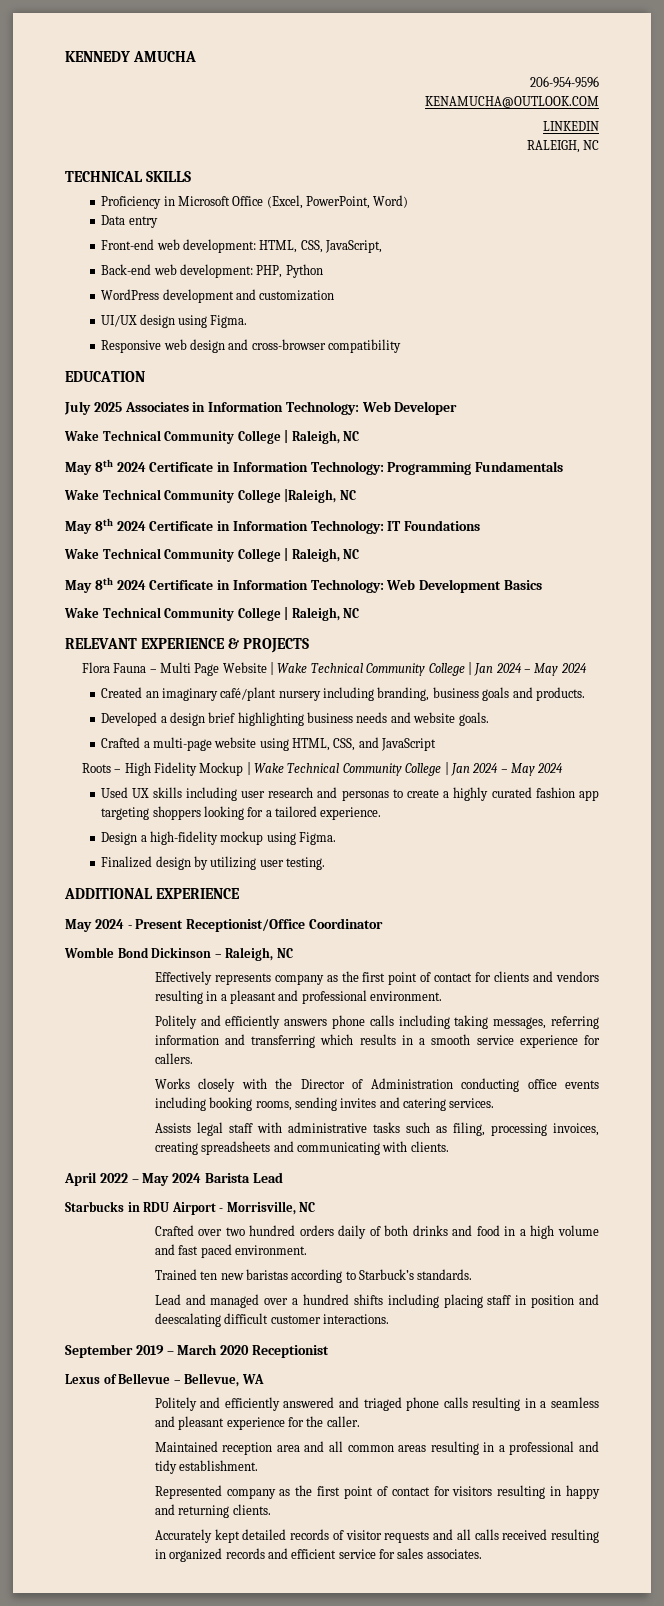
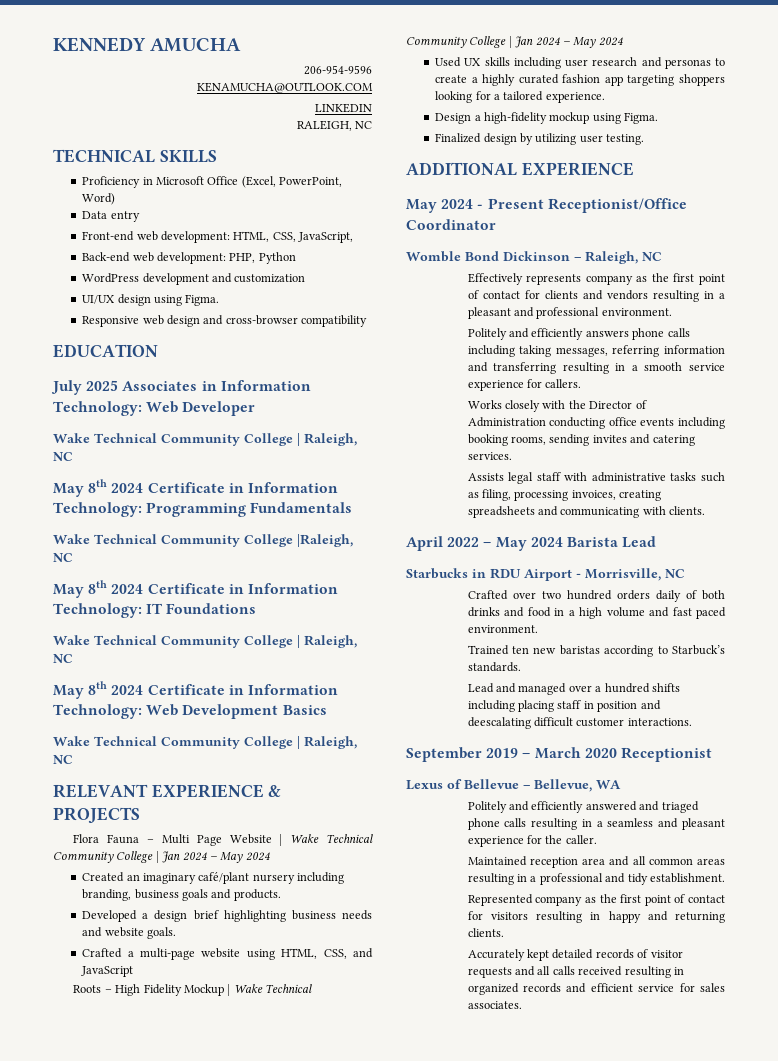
- Politely and efficiently answers phone calls including taking messages, referring information and transferring which results in a smooth service experience for callers.
+ Politely and efficiently answers phone calls including taking messages, referring information and transferring resulting in a smooth service experience for callers.

